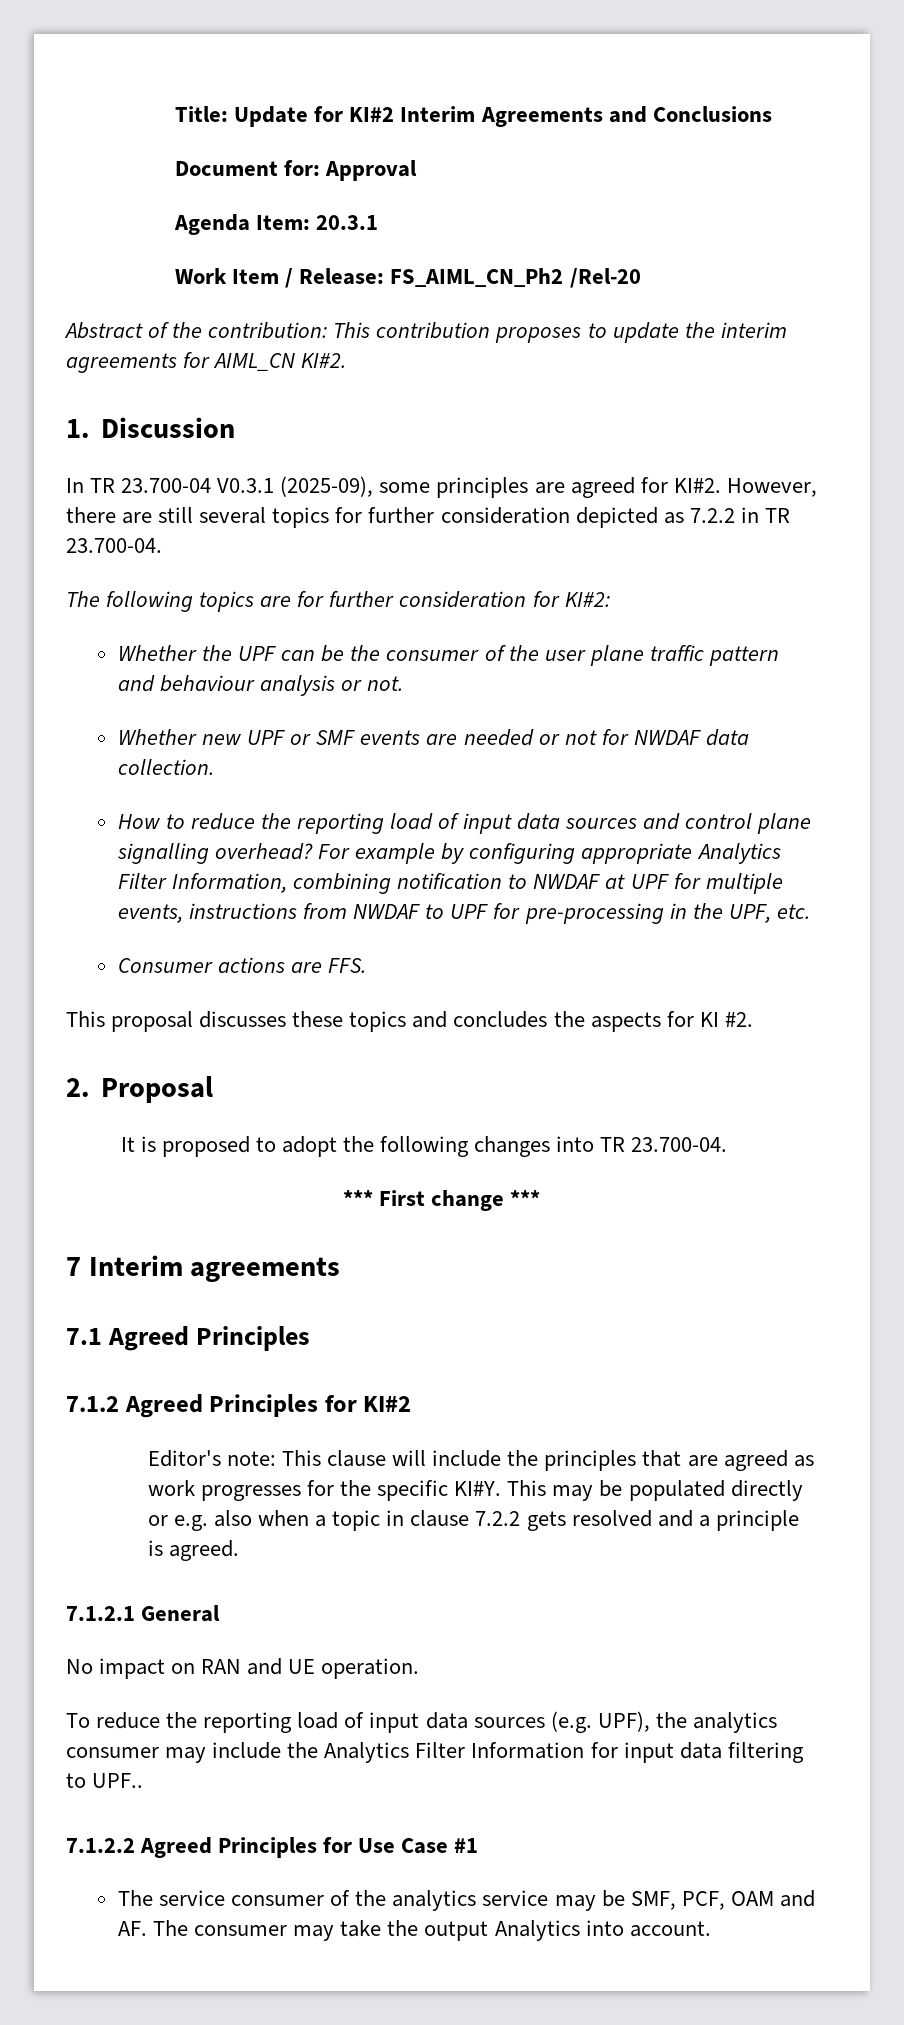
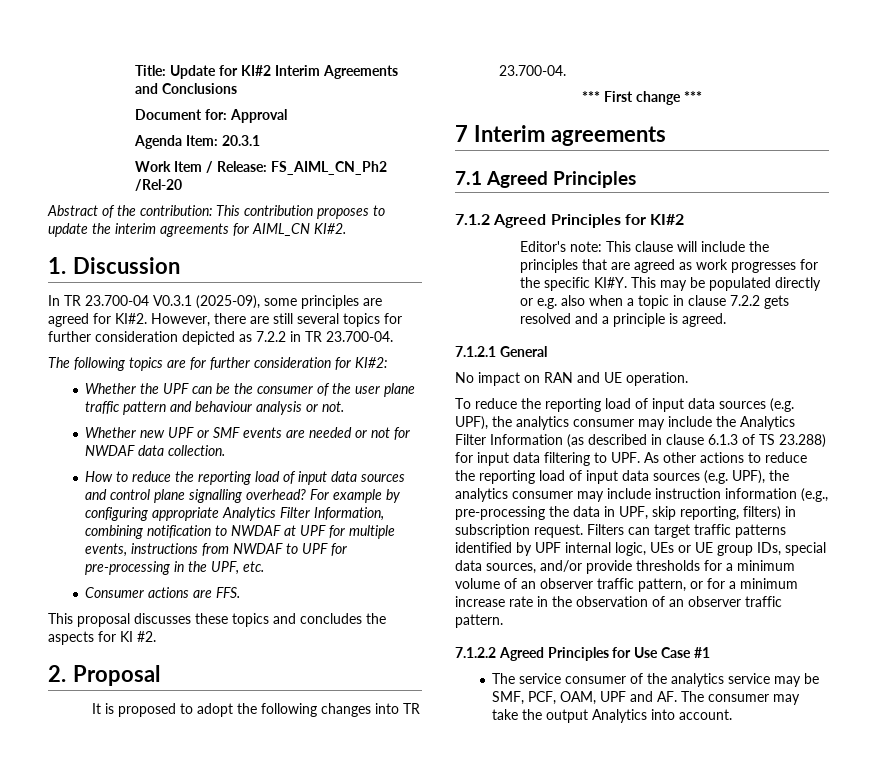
- To reduce the reporting load of input data sources (e.g. UPF), the analytics consumer may include the Analytics Filter Information for input data filtering to UPF..
+ To reduce the reporting load of input data sources (e.g. UPF), the analytics consumer may include the Analytics Filter Information (as described in clause 6.1.3 of TS 23.288) for input data filtering to UPF. As other actions to reduce the reporting load of input data sources (e.g. UPF), the analytics consumer may include instruction information (e.g., pre-processing the data in UPF, skip reporting, filters) in subscription request. Filters can target traffic patterns identified by UPF internal logic, UEs or UE group IDs, special data sources, and/or provide thresholds for a minimum volume of an observer traffic pattern, or for a minimum increase rate in the observation of an observer traffic pattern.
- The service consumer of the analytics service may be SMF, PCF, OAM and AF. The consumer may take the output Analytics into account.
+ The service consumer of the analytics service may be SMF, PCF, OAM, UPF and AF. The consumer may take the output Analytics into account.

